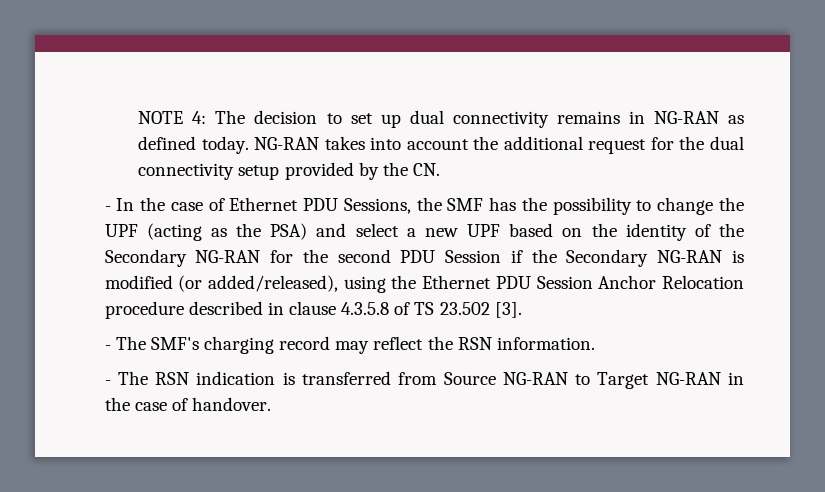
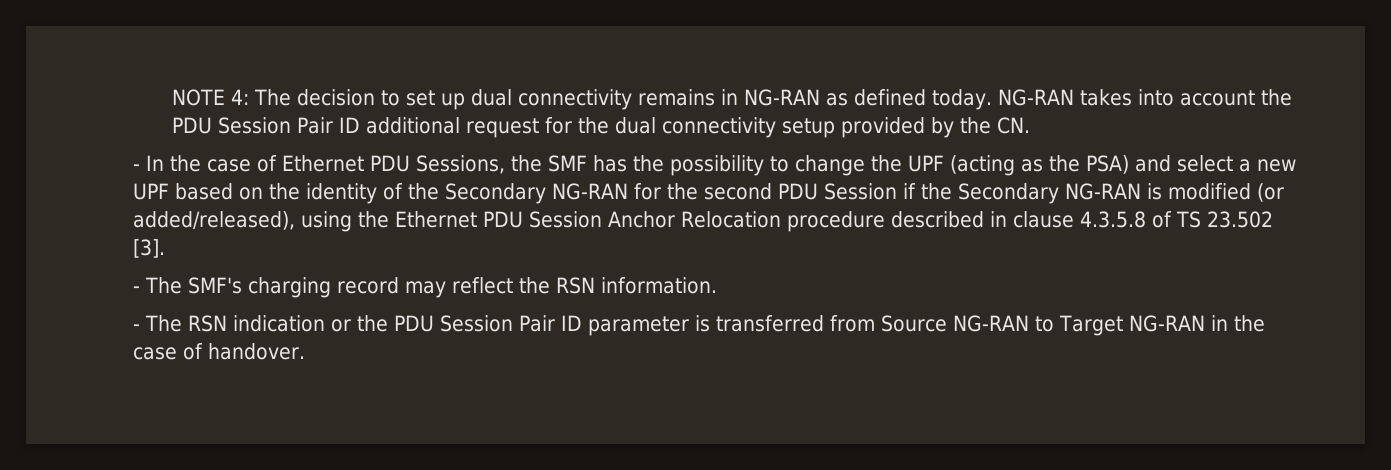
- NG-RAN takes into account the additional request for the dual connectivity setup provided by the CN.
+ NG-RAN takes into account the PDU Session Pair ID additional request for the dual connectivity setup provided by the CN.
- - The RSN indication is transferred from Source NG-RAN to Target NG-RAN in the case of handover.
+ - The RSN indication or the PDU Session Pair ID parameter is transferred from Source NG-RAN to Target NG-RAN in the case of handover.

